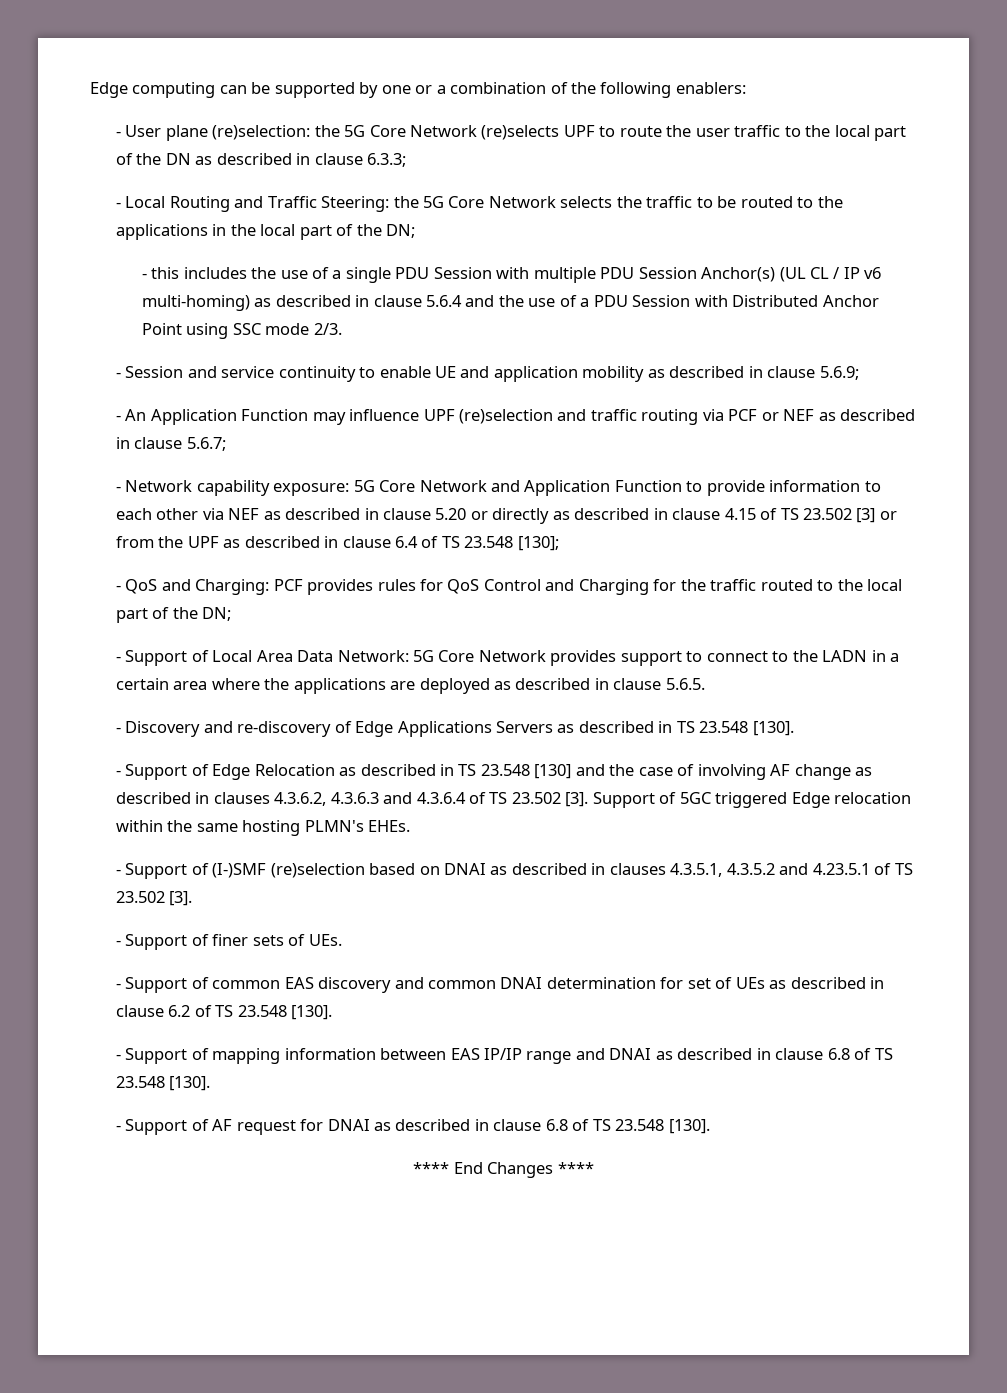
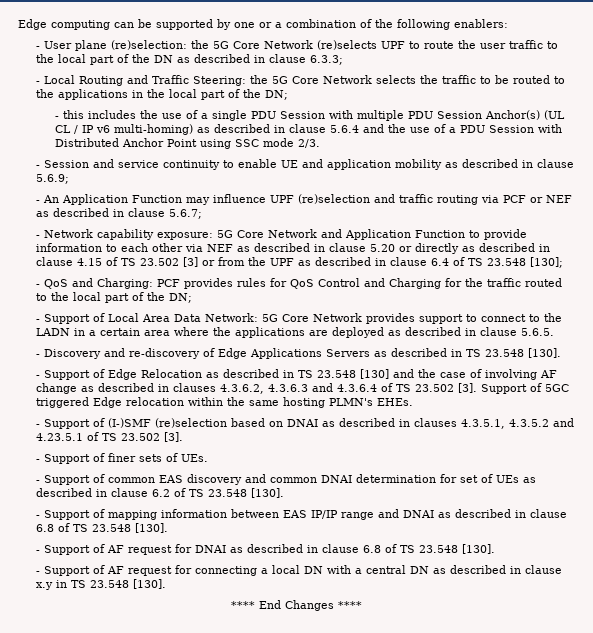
+ - Support of AF request for connecting a local DN with a central DN as described in clause x.y in TS 23.548 [130].

